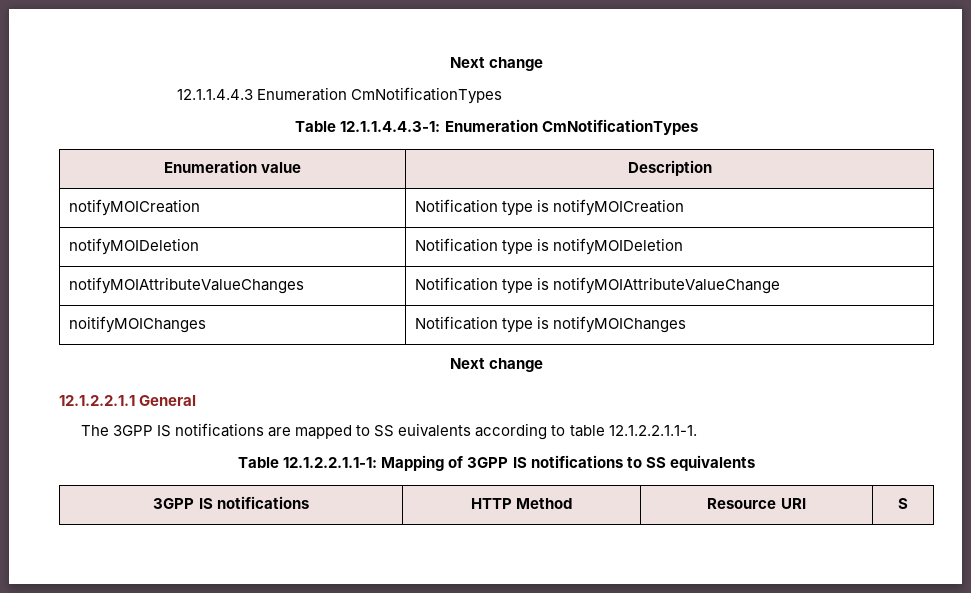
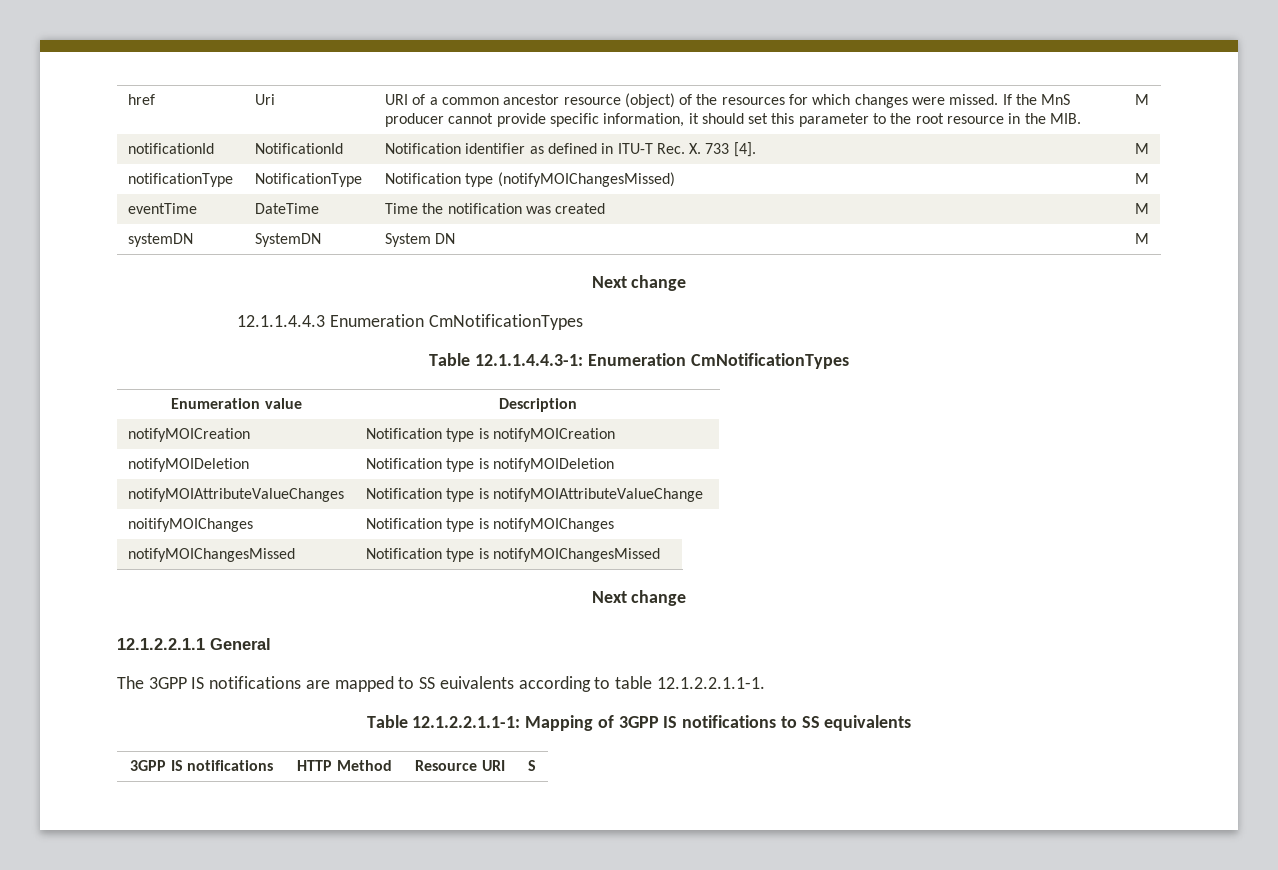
+ href | Uri | URI of a common ancestor resource (object) of the resources for which changes were missed. If the MnS producer cannot provide specific information, it should set this parameter to the root resource in the MIB. | M
+ notificationId | NotificationId | Notification identifier as defined in ITU-T Rec. X. 733 [4]. | M
+ notificationType | NotificationType | Notification type (notifyMOIChangesMissed) | M
+ eventTime | DateTime | Time the notification was created | M
+ systemDN | SystemDN | System DN | M
+ notifyMOIChangesMissed | Notification type is notifyMOIChangesMissed

